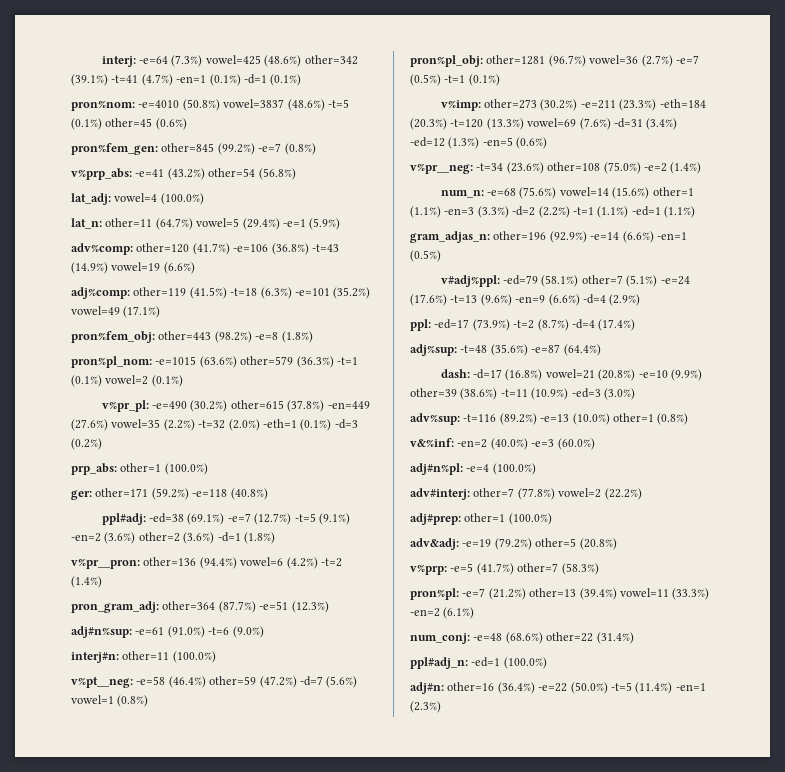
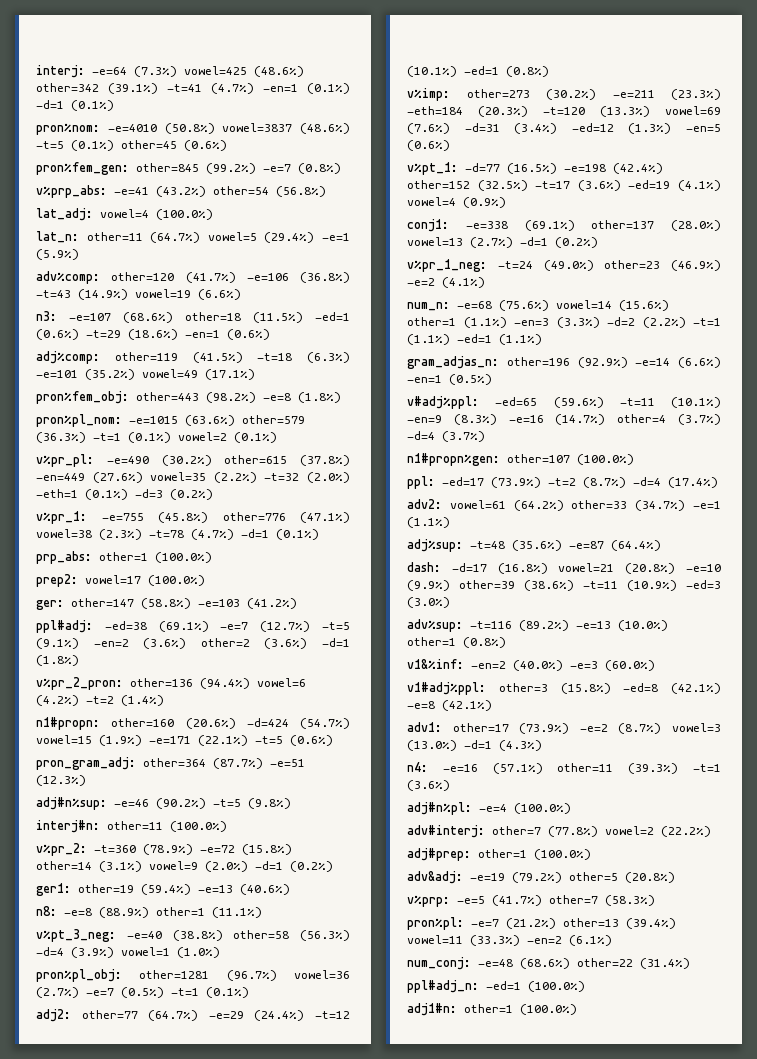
+ n3: -e=107 (68.6%) other=18 (11.5%) -ed=1 (0.6%) -t=29 (18.6%) -en=1 (0.6%)
+ v%pr_1: -e=755 (45.8%) other=776 (47.1%) vowel=38 (2.3%) -t=78 (4.7%) -d=1 (0.1%)
  prp_abs: other=1 (100.0%)
- ger: other=171 (59.2%) -e=118 (40.8%)
+ prep2: vowel=17 (100.0%)
+ ger: other=147 (58.8%) -e=103 (41.2%)
- v%pr__pron: other=136 (94.4%) vowel=6 (4.2%) -t=2 (1.4%)
+ v%pr_2_pron: other=136 (94.4%) vowel=6 (4.2%) -t=2 (1.4%)
+ n1#propn: other=160 (20.6%) -d=424 (54.7%) vowel=15 (1.9%) -e=171 (22.1%) -t=5 (0.6%)
- adj#n%sup: -e=61 (91.0%) -t=6 (9.0%)
+ adj#n%sup: -e=46 (90.2%) -t=5 (9.8%)
- v%pt__neg: -e=58 (46.4%) other=59 (47.2%) -d=7 (5.6%) vowel=1 (0.8%)
+ v%pr_2: -t=360 (78.9%) -e=72 (15.8%) other=14 (3.1%) vowel=9 (2.0%) -d=1 (0.2%)
+ ger1: other=19 (59.4%) -e=13 (40.6%)
+ n8: -e=8 (88.9%) other=1 (11.1%)
+ v%pt_3_neg: -e=40 (38.8%) other=58 (56.3%) -d=4 (3.9%) vowel=1 (1.0%)
+ adj2: other=77 (64.7%) -e=29 (24.4%) -t=12 (10.1%) -ed=1 (0.8%)
- v%pr__neg: -t=34 (23.6%) other=108 (75.0%) -e=2 (1.4%)
+ v%pt_1: -d=77 (16.5%) -e=198 (42.4%) other=152 (32.5%) -t=17 (3.6%) -ed=19 (4.1%) vowel=4 (0.9%)
+ conj1: -e=338 (69.1%) other=137 (28.0%) vowel=13 (2.7%) -d=1 (0.2%)
+ v%pr_1_neg: -t=24 (49.0%) other=23 (46.9%) -e=2 (4.1%)
- v#adj%ppl: -ed=79 (58.1%) other=7 (5.1%) -e=24 (17.6%) -t=13 (9.6%) -en=9 (6.6%) -d=4 (2.9%)
+ v#adj%ppl: -ed=65 (59.6%) -t=11 (10.1%) -en=9 (8.3%) -e=16 (14.7%) other=4 (3.7%) -d=4 (3.7%)
+ n1#propn%gen: other=107 (100.0%)
+ adv2: vowel=61 (64.2%) other=33 (34.7%) -e=1 (1.1%)
- v&%inf: -en=2 (40.0%) -e=3 (60.0%)
+ v1&%inf: -en=2 (40.0%) -e=3 (60.0%)
+ v1#adj%ppl: other=3 (15.8%) -ed=8 (42.1%) -e=8 (42.1%)
+ adv1: other=17 (73.9%) -e=2 (8.7%) vowel=3 (13.0%) -d=1 (4.3%)
+ n4: -e=16 (57.1%) other=11 (39.3%) -t=1 (3.6%)
- adj#n: other=16 (36.4%) -e=22 (50.0%) -t=5 (11.4%) -en=1 (2.3%)
+ adj1#n: other=1 (100.0%)

